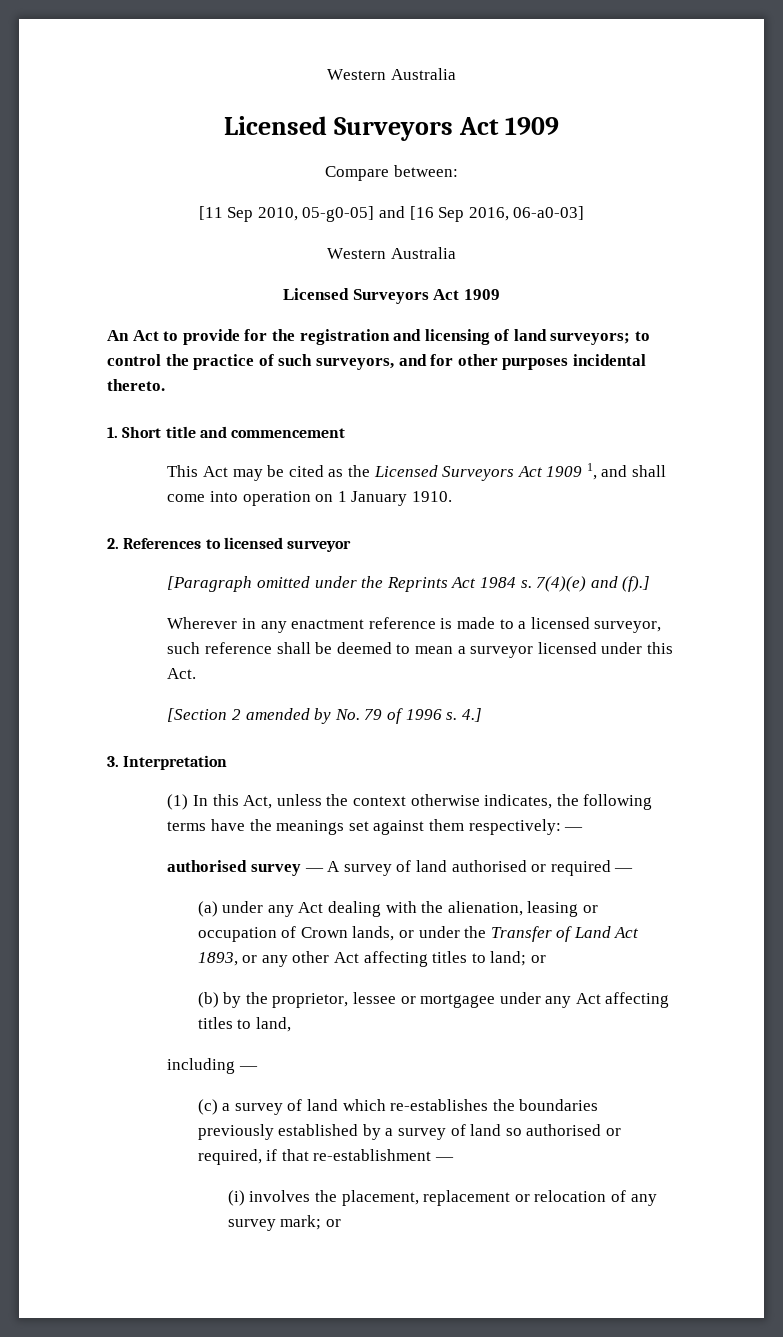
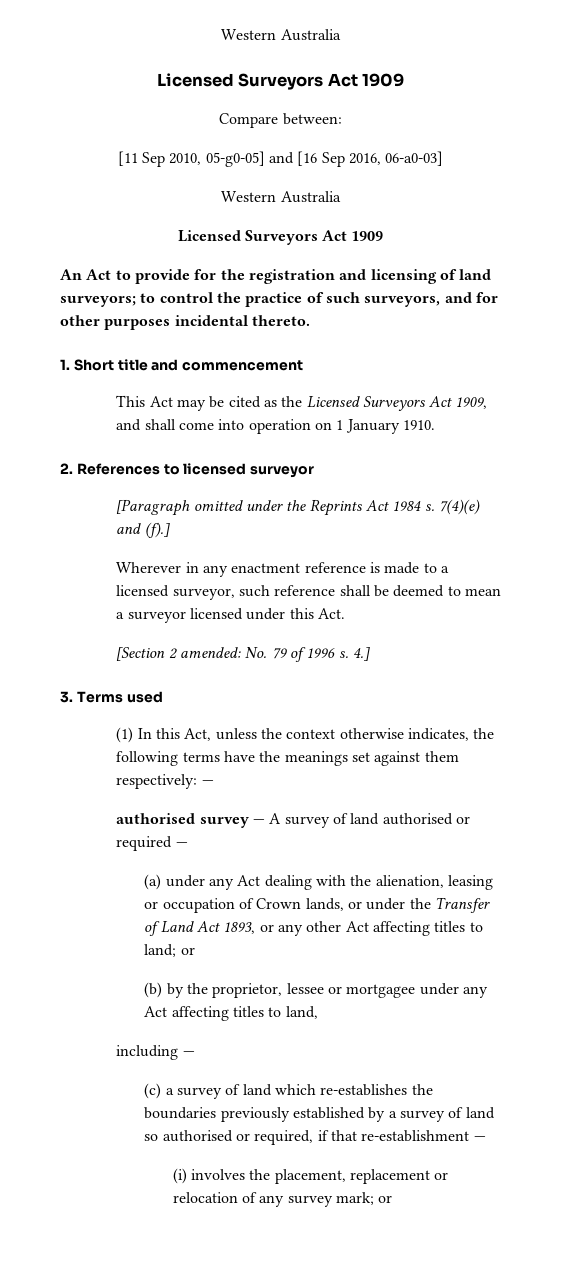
- This Act may be cited as the Licensed Surveyors Act 1909 1, and shall come into operation on 1 January 1910.
+ This Act may be cited as the Licensed Surveyors Act 1909, and shall come into operation on 1 January 1910.
- [Section 2 amended by No. 79 of 1996 s.
+ [Section 2 amended: No. 79 of 1996 s.
- 3. Interpretation
+ 3. Terms used

